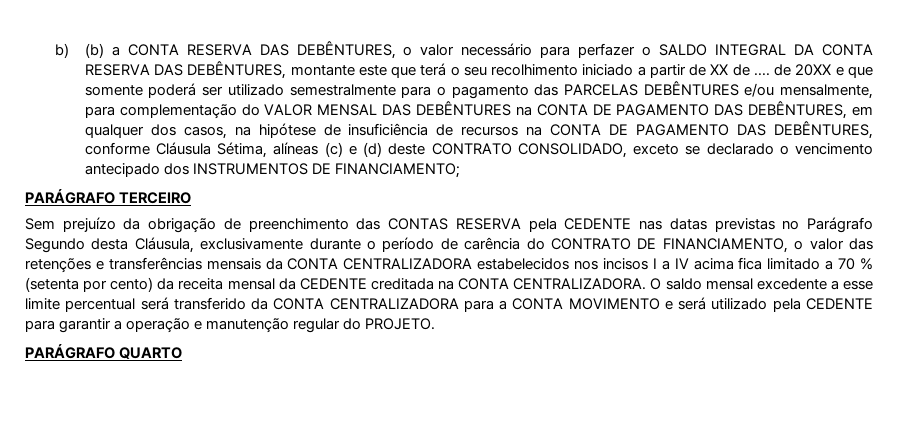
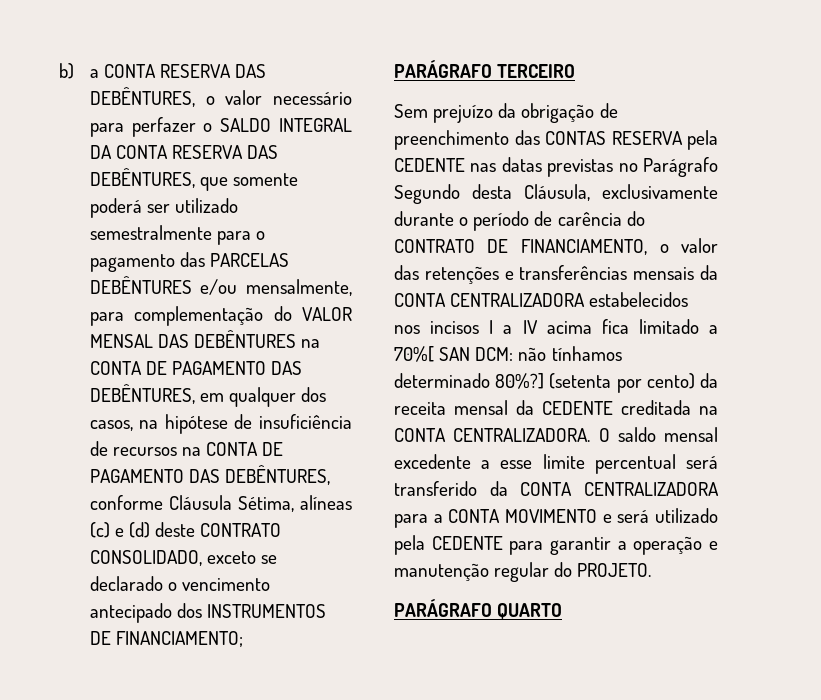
- b) (b) a CONTA RESERVA DAS DEBÊNTURES, o valor necessário para perfazer o SALDO INTEGRAL DA CONTA RESERVA DAS DEBÊNTURES, montante este que terá o seu recolhimento iniciado a partir de XX de .... de 20XX e que somente poderá ser utilizado semestralmente para o pagamento das PARCELAS DEBÊNTURES e/ou mensalmente, para complementação do VALOR MENSAL DAS DEBÊNTURES na CONTA DE PAGAMENTO DAS DEBÊNTURES, em qualquer dos casos, na hipótese de insuficiência de recursos na CONTA DE PAGAMENTO DAS DEBÊNTURES, conforme Cláusula Sétima, alíneas (c) e (d) deste CONTRATO CONSOLIDADO, exceto se declarado o vencimento antecipado dos INSTRUMENTOS DE FINANCIAMENTO;
+ b) a CONTA RESERVA DAS DEBÊNTURES, o valor necessário para perfazer o SALDO INTEGRAL DA CONTA RESERVA DAS DEBÊNTURES, que somente poderá ser utilizado semestralmente para o pagamento das PARCELAS DEBÊNTURES e/ou mensalmente, para complementação do VALOR MENSAL DAS DEBÊNTURES na CONTA DE PAGAMENTO DAS DEBÊNTURES, em qualquer dos casos, na hipótese de insuficiência de recursos na CONTA DE PAGAMENTO DAS DEBÊNTURES, conforme Cláusula Sétima, alíneas (c) e (d) deste CONTRATO CONSOLIDADO, exceto se declarado o vencimento antecipado dos INSTRUMENTOS DE FINANCIAMENTO;
- Sem prejuízo da obrigação de preenchimento das CONTAS RESERVA pela CEDENTE nas datas previstas no Parágrafo Segundo desta Cláusula, exclusivamente durante o período de carência do CONTRATO DE FINANCIAMENTO, o valor das retenções e transferências mensais da CONTA CENTRALIZADORA estabelecidos nos incisos I a IV acima fica limitado a 70 % (setenta por cento) da receita mensal da CEDENTE creditada na CONTA CENTRALIZADORA.
+ Sem prejuízo da obrigação de preenchimento das CONTAS RESERVA pela CEDENTE nas datas previstas no Parágrafo Segundo desta Cláusula, exclusivamente durante o período de carência do CONTRATO DE FINANCIAMENTO, o valor das retenções e transferências mensais da CONTA CENTRALIZADORA estabelecidos nos incisos I a IV acima fica limitado a 70%[ SAN DCM: não tínhamos determinado 80%?] (setenta por cento) da receita mensal da CEDENTE creditada na CONTA CENTRALIZADORA.

